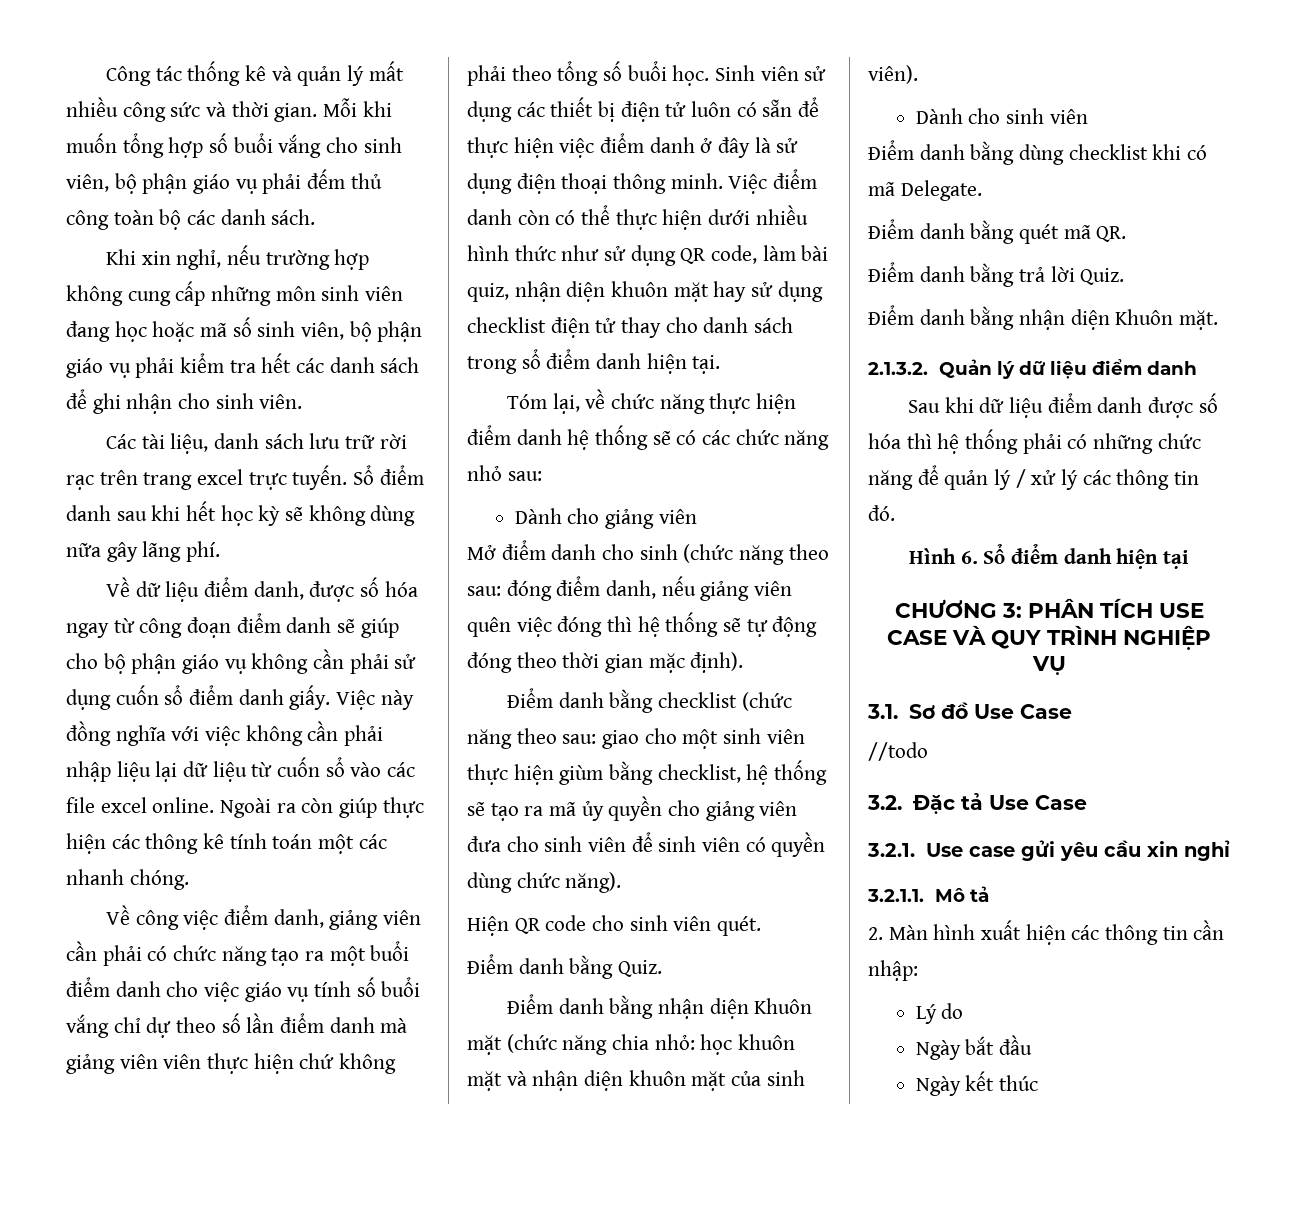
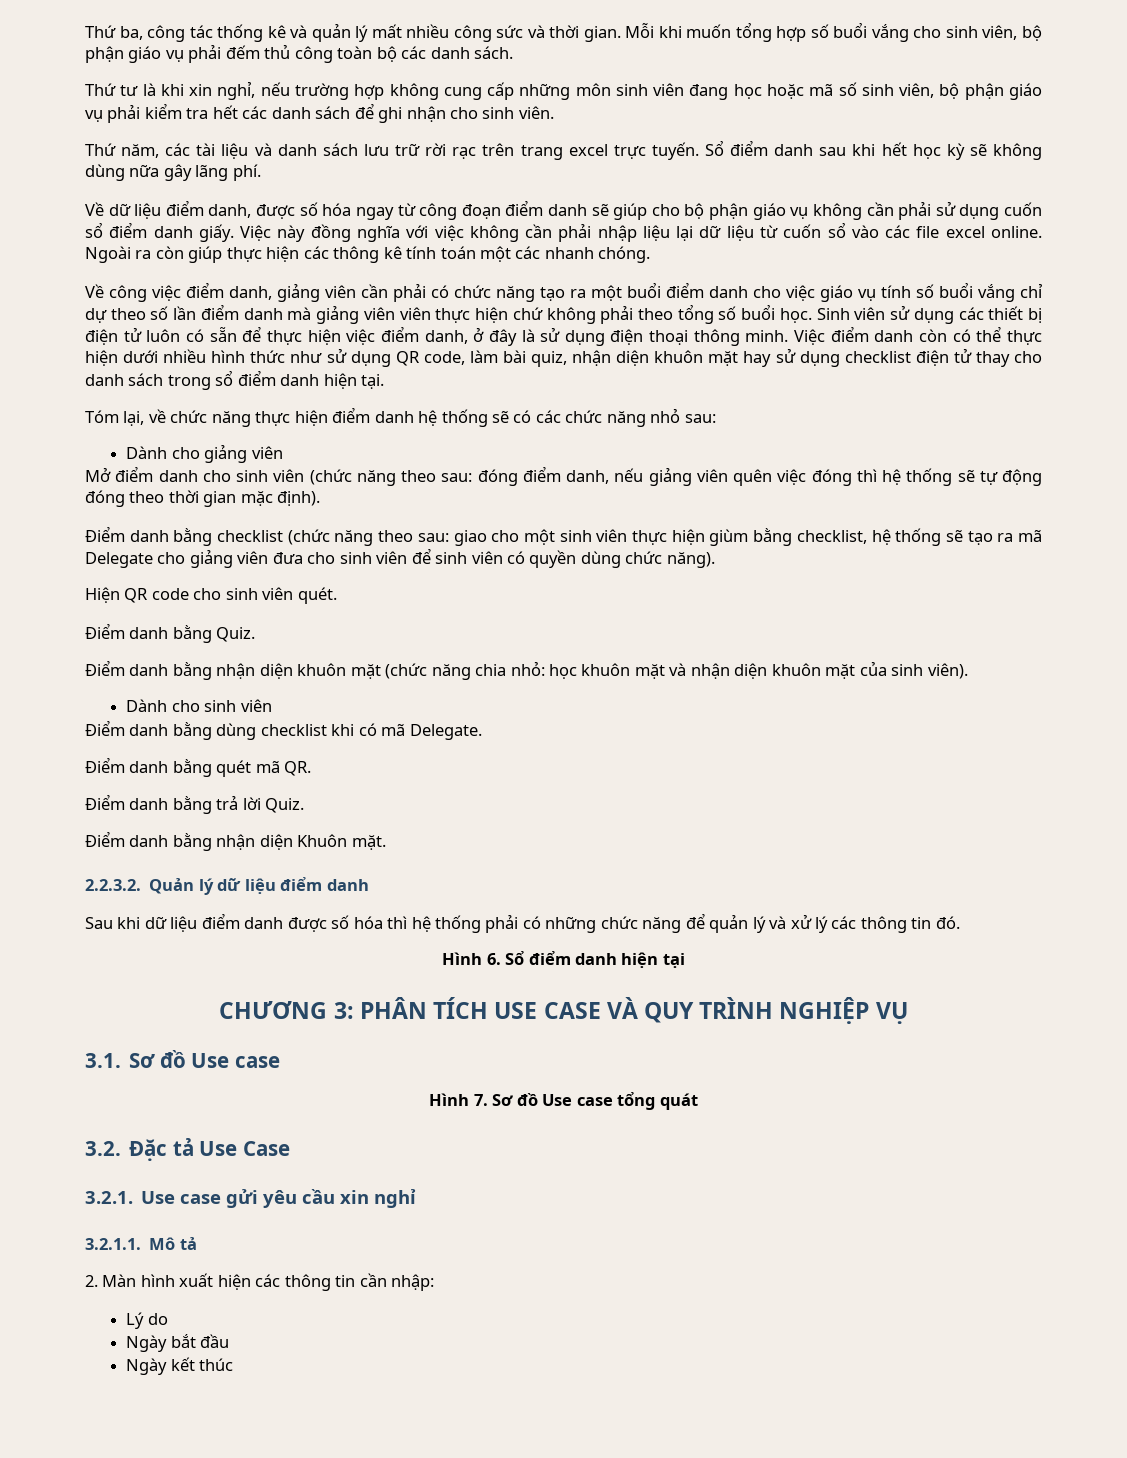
- Công tác thống kê và quản lý mất nhiều công sức và thời gian.
+ Thứ ba, công tác thống kê và quản lý mất nhiều công sức và thời gian.
- Khi xin nghỉ, nếu trường hợp không cung cấp những môn sinh viên đang học hoặc mã số sinh viên, bộ phận giáo vụ phải kiểm tra hết các danh sách để ghi nhận cho sinh viên.
+ Thứ tư là khi xin nghỉ, nếu trường hợp không cung cấp những môn sinh viên đang học hoặc mã số sinh viên, bộ phận giáo vụ phải kiểm tra hết các danh sách để ghi nhận cho sinh viên.
- Các tài liệu, danh sách lưu trữ rời rạc trên trang excel trực tuyến.
+ Thứ năm, các tài liệu và danh sách lưu trữ rời rạc trên trang excel trực tuyến.
- Sinh viên sử dụng các thiết bị điện tử luôn có sẵn để thực hiện việc điểm danh ở đây là sử dụng điện thoại thông minh.
+ Sinh viên sử dụng các thiết bị điện tử luôn có sẵn để thực hiện việc điểm danh, ở đây là sử dụng điện thoại thông minh.
- Mở điểm danh cho sinh (chức năng theo sau: đóng điểm danh, nếu giảng viên quên việc đóng thì hệ thống sẽ tự động đóng theo thời gian mặc định).
+ Mở điểm danh cho sinh viên (chức năng theo sau: đóng điểm danh, nếu giảng viên quên việc đóng thì hệ thống sẽ tự động đóng theo thời gian mặc định).
- Điểm danh bằng checklist (chức năng theo sau: giao cho một sinh viên thực hiện giùm bằng checklist, hệ thống sẽ tạo ra mã ủy quyền cho giảng viên đưa cho sinh viên để sinh viên có quyền dùng chức năng).
+ Điểm danh bằng checklist (chức năng theo sau: giao cho một sinh viên thực hiện giùm bằng checklist, hệ thống sẽ tạo ra mã Delegate cho giảng viên đưa cho sinh viên để sinh viên có quyền dùng chức năng).
- Điểm danh bằng nhận diện Khuôn mặt (chức năng chia nhỏ: học khuôn mặt và nhận diện khuôn mặt của sinh viên).
+ Điểm danh bằng nhận diện khuôn mặt (chức năng chia nhỏ: học khuôn mặt và nhận diện khuôn mặt của sinh viên).
- 2.1.3.2. Quản lý dữ liệu điểm danh
+ 2.2.3.2. Quản lý dữ liệu điểm danh
- Sau khi dữ liệu điểm danh được số hóa thì hệ thống phải có những chức năng để quản lý / xử lý các thông tin đó.
+ Sau khi dữ liệu điểm danh được số hóa thì hệ thống phải có những chức năng để quản lý và xử lý các thông tin đó.
- 3.1. Sơ đồ Use Case
- //todo
+ 3.1. Sơ đồ Use case
+ Hình 7. Sơ đồ Use case tổng quát

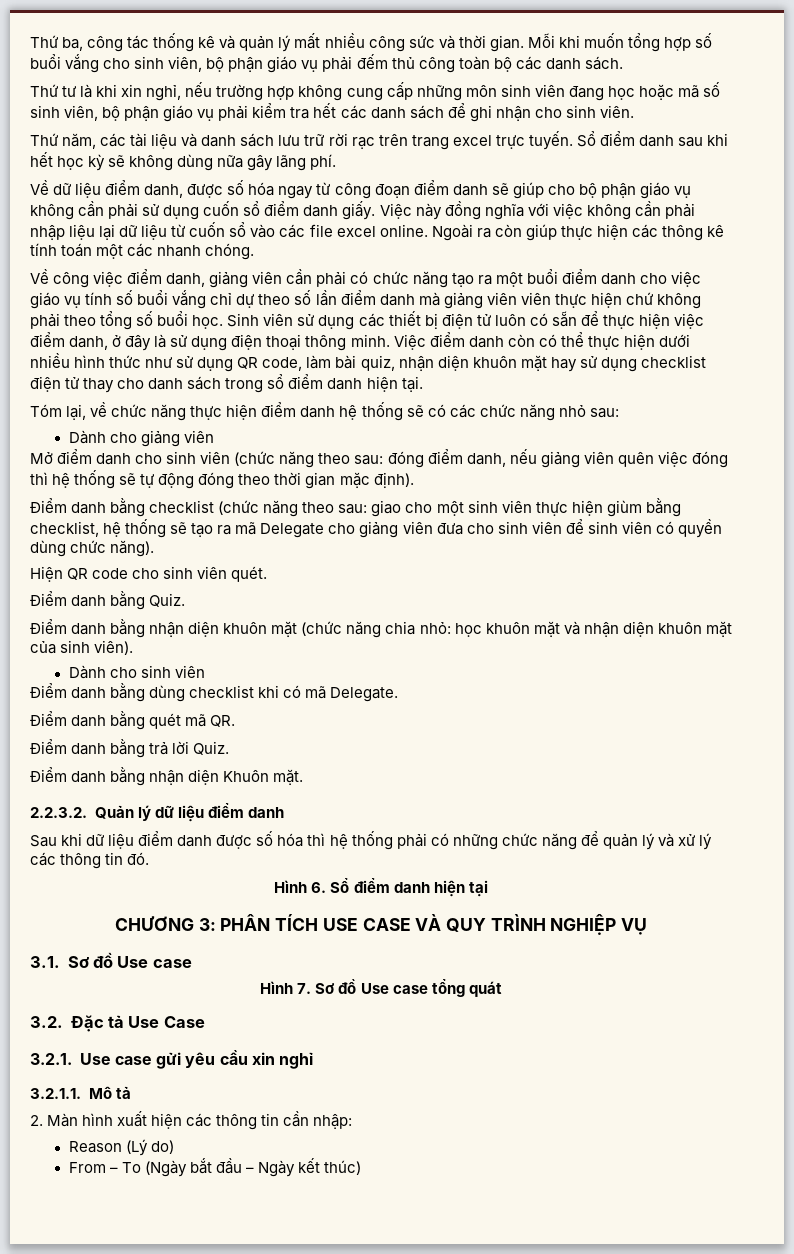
- Lý do
- Ngày bắt đầu
- Ngày kết thúc
+ Reason (Lý do)
+ From – To (Ngày bắt đầu – Ngày kết thúc)

